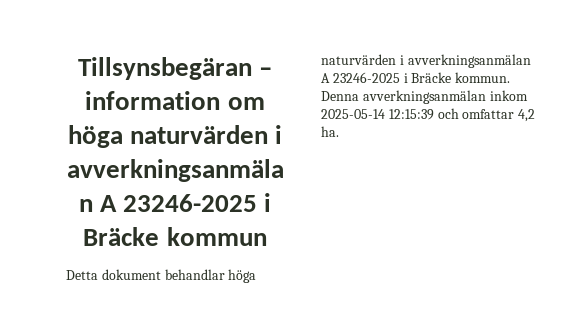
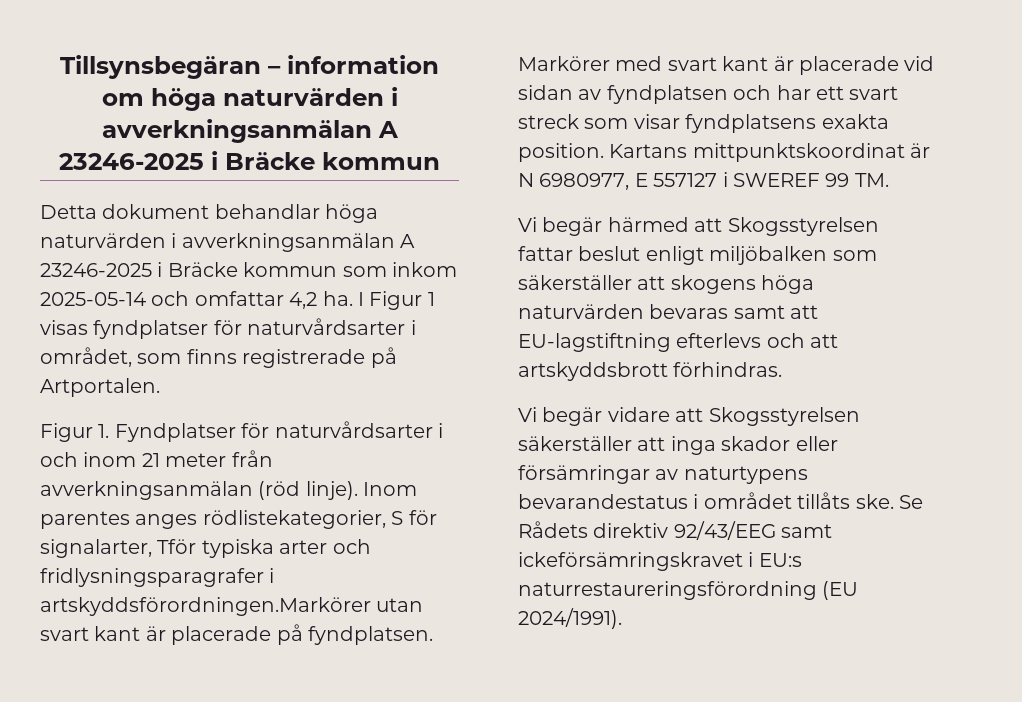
- Detta dokument behandlar höga naturvärden i avverkningsanmälan A 23246-2025 i Bräcke kommun. Denna avverkningsanmälan inkom 2025-05-14 12:15:39 och omfattar 4,2 ha.
+ Detta dokument behandlar höga naturvärden i avverkningsanmälan A 23246-2025 i Bräcke kommun som inkom 2025-05-14 och omfattar 4,2 ha.
+ I Figur 1 visas fyndplatser för naturvårdsarter i området, som finns registrerade på Artportalen.
+ Figur 1. Fyndplatser för naturvårdsarter i och inom 21 meter från avverkningsanmälan (röd linje). Inom parentes anges rödlistekategorier, S för signalarter, Tför typiska arter och fridlysningsparagrafer i artskyddsförordningen.Markörer utan svart kant är placerade på fyndplatsen. Markörer med svart kant är placerade vid sidan av fyndplatsen och har ett svart streck som visar fyndplatsens exakta position. Kartans mittpunktskoordinat är N 6980977, E 557127 i SWEREF 99 TM.
+ Vi begär härmed att Skogsstyrelsen fattar beslut enligt miljöbalken som säkerställer att skogens höga naturvärden bevaras samt att EU-lagstiftning efterlevs och att artskyddsbrott förhindras.
+ Vi begär vidare att Skogsstyrelsen säkerställer att inga skador eller försämringar av naturtypens bevarandestatus i området tillåts ske. Se Rådets direktiv 92/43/EEG samt ickeförsämringskravet i EU:s naturrestaureringsförordning (EU 2024/1991).

